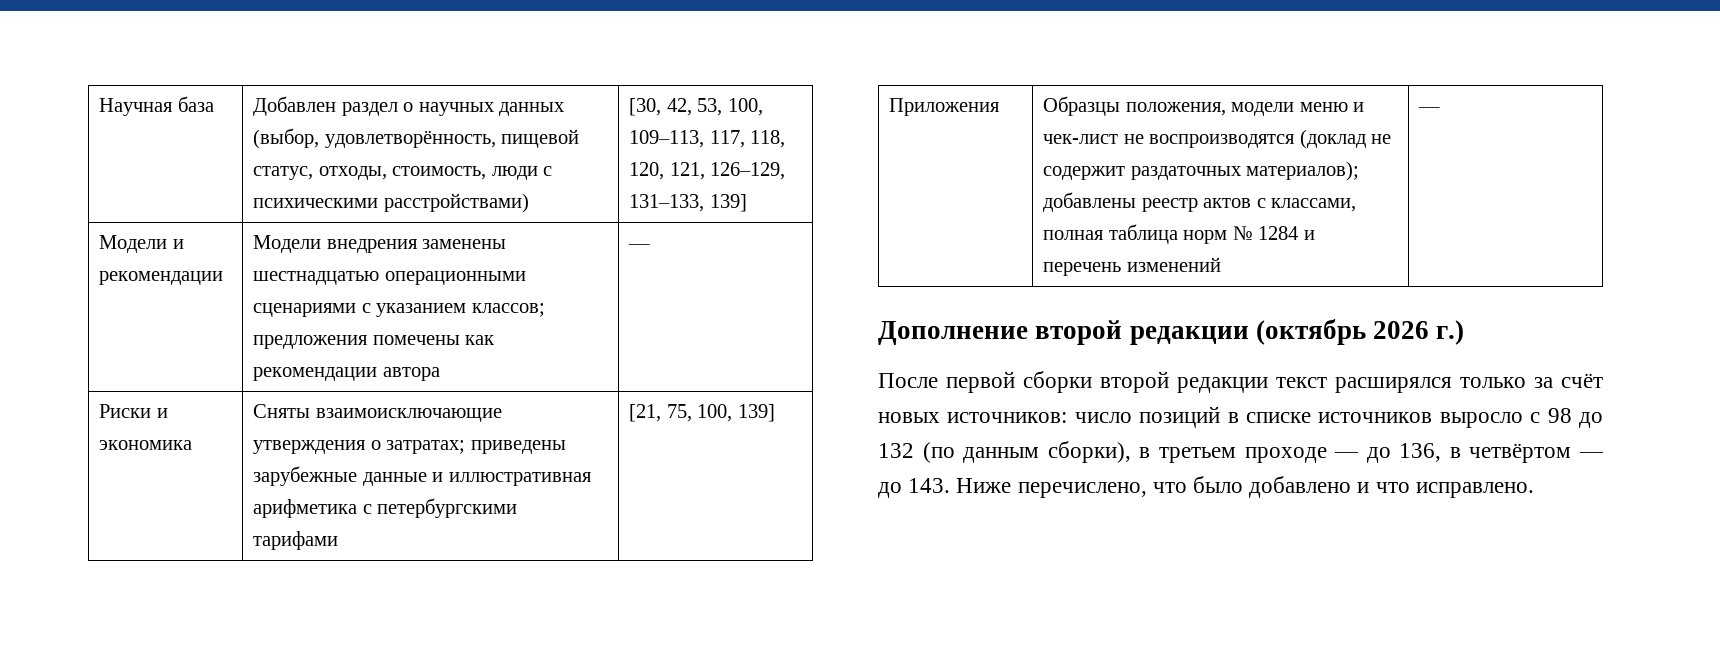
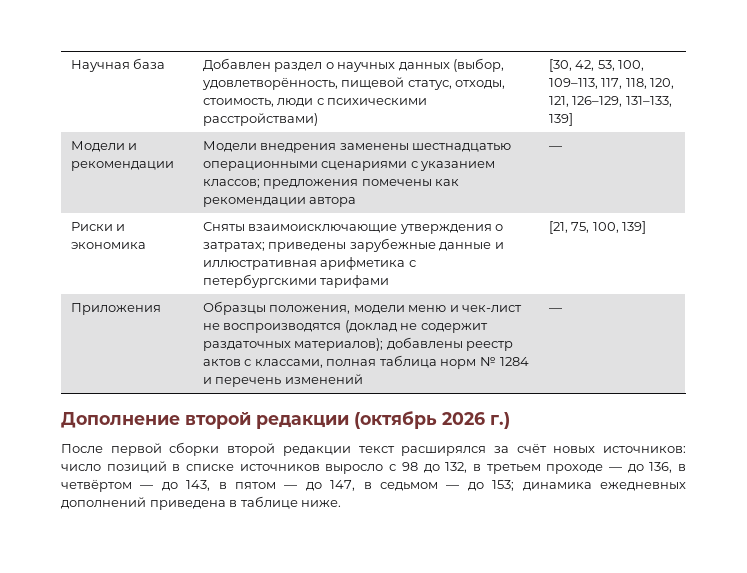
- После первой сборки второй редакции текст расширялся только за счёт новых источников: число позиций в списке источников выросло с 98 до 132 (по данным сборки), в третьем проходе — до 136, в четвёртом — до 143. Ниже перечислено, что было добавлено и что исправлено.
+ После первой сборки второй редакции текст расширялся за счёт новых источников: число позиций в списке источников выросло с 98 до 132, в третьем проходе — до 136, в четвёртом — до 143, в пятом — до 147, в седьмом — до 153; динамика ежедневных дополнений приведена в таблице ниже.

